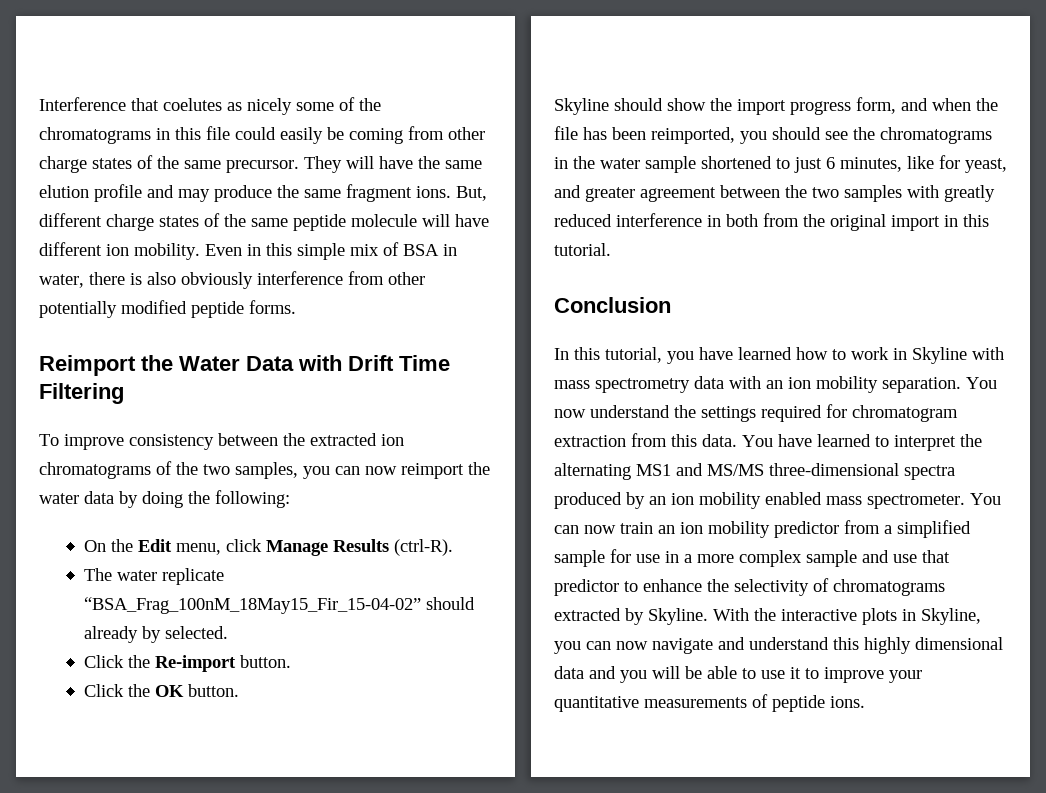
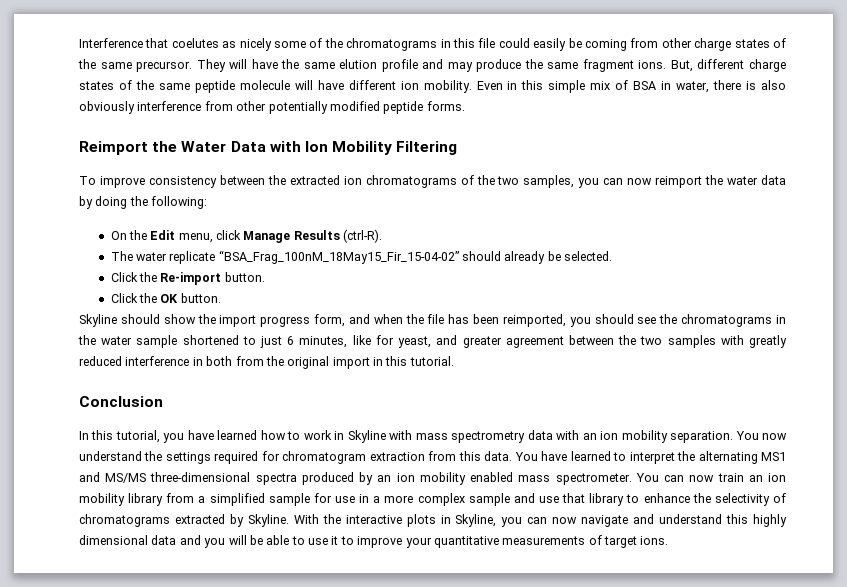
- Reimport the Water Data with Drift Time Filtering
+ Reimport the Water Data with Ion Mobility Filtering
- The water replicate “BSA_Frag_100nM_18May15_Fir_15-04-02” should already by selected.
+ The water replicate “BSA_Frag_100nM_18May15_Fir_15-04-02” should already be selected.
- You can now train an ion mobility predictor from a simplified sample for use in a more complex sample and use that predictor to enhance the selectivity of chromatograms extracted by Skyline.
+ You can now train an ion mobility library from a simplified sample for use in a more complex sample and use that library to enhance the selectivity of chromatograms extracted by Skyline.
- With the interactive plots in Skyline, you can now navigate and understand this highly dimensional data and you will be able to use it to improve your quantitative measurements of peptide ions.
+ With the interactive plots in Skyline, you can now navigate and understand this highly dimensional data and you will be able to use it to improve your quantitative measurements of target ions.

